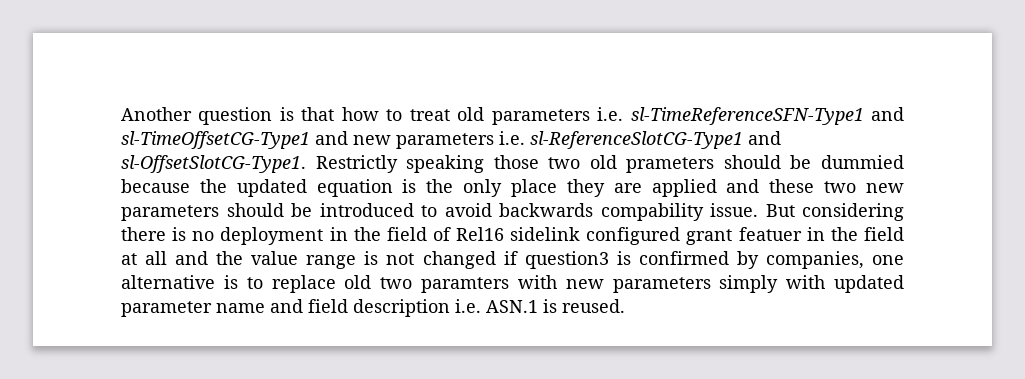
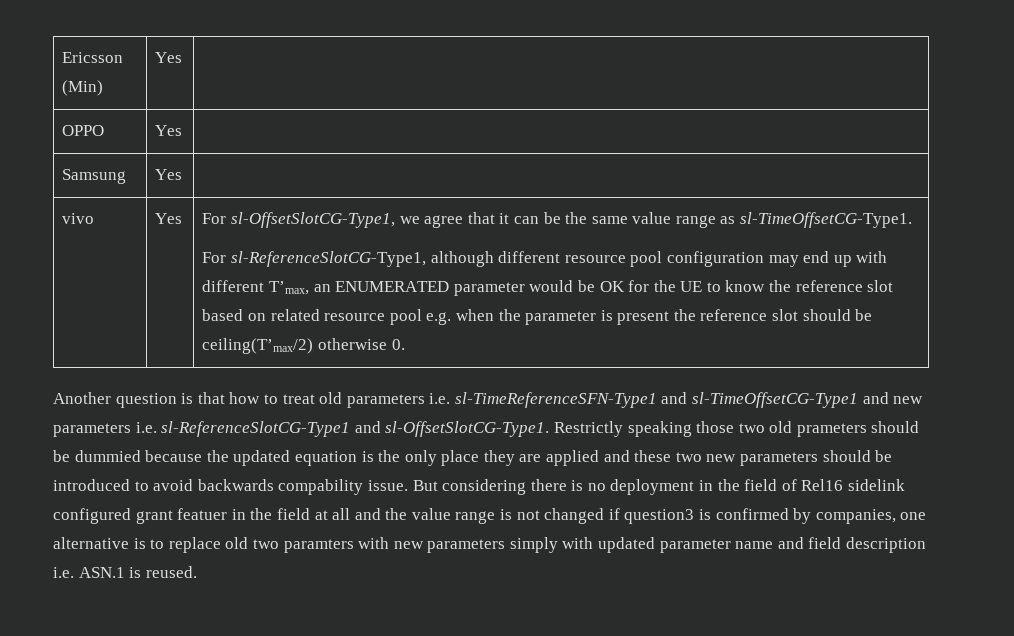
+ Ericsson (Min) | Yes |
+ OPPO | Yes |
+ Samsung | Yes |
+ vivo | Yes | For sl-OffsetSlotCG-Type1, we agree that it can be the same value range as sl-TimeOffsetCG-Type1.
+ For sl-ReferenceSlotCG-Type1, although different resource pool configuration may end up with different T’max, an ENUMERATED parameter would be OK for the UE to know the reference slot based on related resource pool e.g. when the parameter is present the reference slot should be ceiling(T’max/2) otherwise 0.

